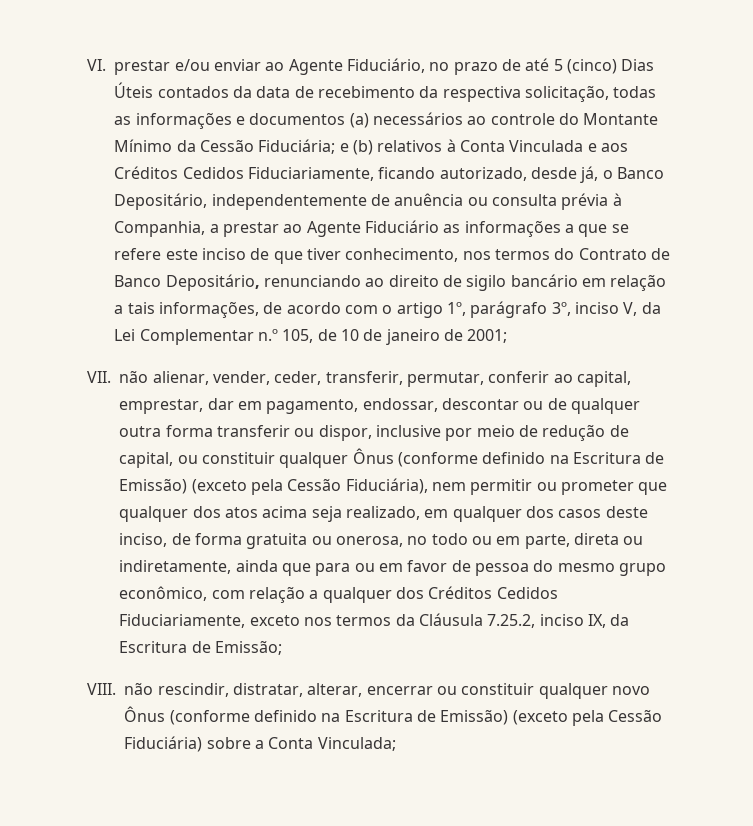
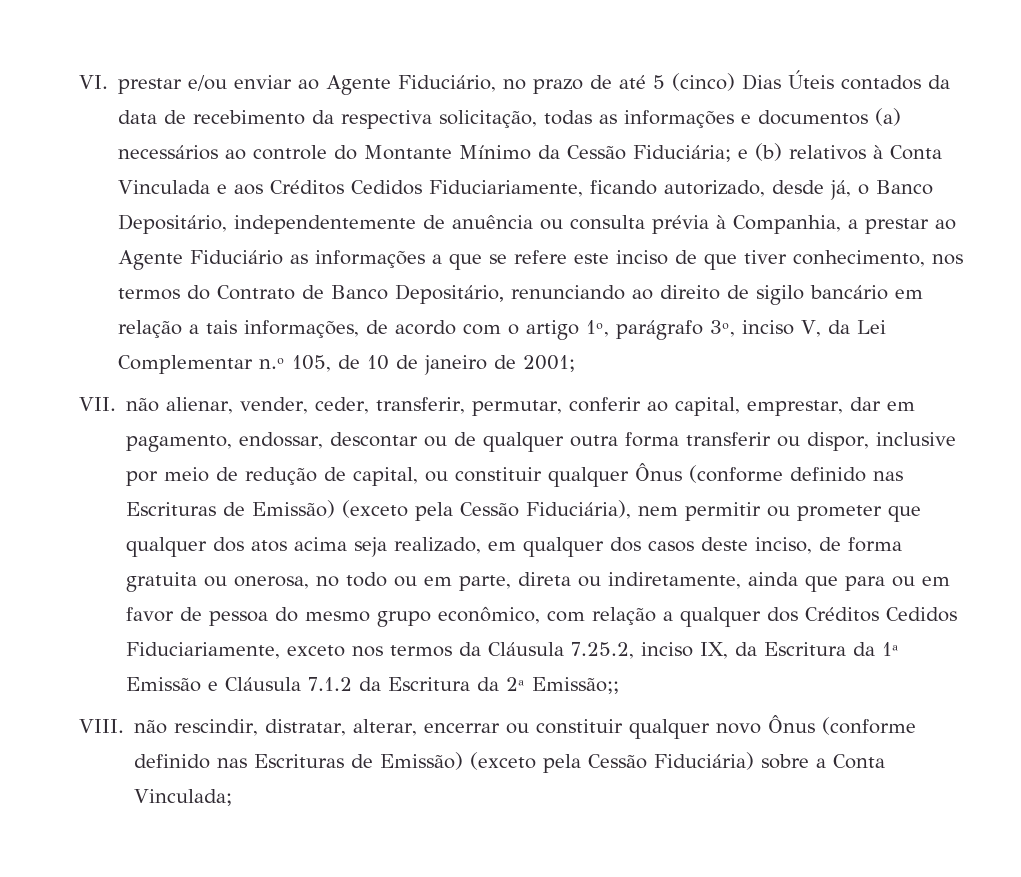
- VII. não alienar, vender, ceder, transferir, permutar, conferir ao capital, emprestar, dar em pagamento, endossar, descontar ou de qualquer outra forma transferir ou dispor, inclusive por meio de redução de capital, ou constituir qualquer Ônus (conforme definido na Escritura de Emissão) (exceto pela Cessão Fiduciária), nem permitir ou prometer que qualquer dos atos acima seja realizado, em qualquer dos casos deste inciso, de forma gratuita ou onerosa, no todo ou em parte, direta ou indiretamente, ainda que para ou em favor de pessoa do mesmo grupo econômico, com relação a qualquer dos Créditos Cedidos Fiduciariamente, exceto nos termos da Cláusula 7.25.2, inciso IX, da Escritura de Emissão;
+ VII. não alienar, vender, ceder, transferir, permutar, conferir ao capital, emprestar, dar em pagamento, endossar, descontar ou de qualquer outra forma transferir ou dispor, inclusive por meio de redução de capital, ou constituir qualquer Ônus (conforme definido nas Escrituras de Emissão) (exceto pela Cessão Fiduciária), nem permitir ou prometer que qualquer dos atos acima seja realizado, em qualquer dos casos deste inciso, de forma gratuita ou onerosa, no todo ou em parte, direta ou indiretamente, ainda que para ou em favor de pessoa do mesmo grupo econômico, com relação a qualquer dos Créditos Cedidos Fiduciariamente, exceto nos termos da Cláusula 7.25.2, inciso IX, da Escritura da 1ª Emissão e Cláusula 7.1.2 da Escritura da 2ª Emissão;;
- VIII. não rescindir, distratar, alterar, encerrar ou constituir qualquer novo Ônus (conforme definido na Escritura de Emissão) (exceto pela Cessão Fiduciária) sobre a Conta Vinculada;
+ VIII. não rescindir, distratar, alterar, encerrar ou constituir qualquer novo Ônus (conforme definido nas Escrituras de Emissão) (exceto pela Cessão Fiduciária) sobre a Conta Vinculada;

